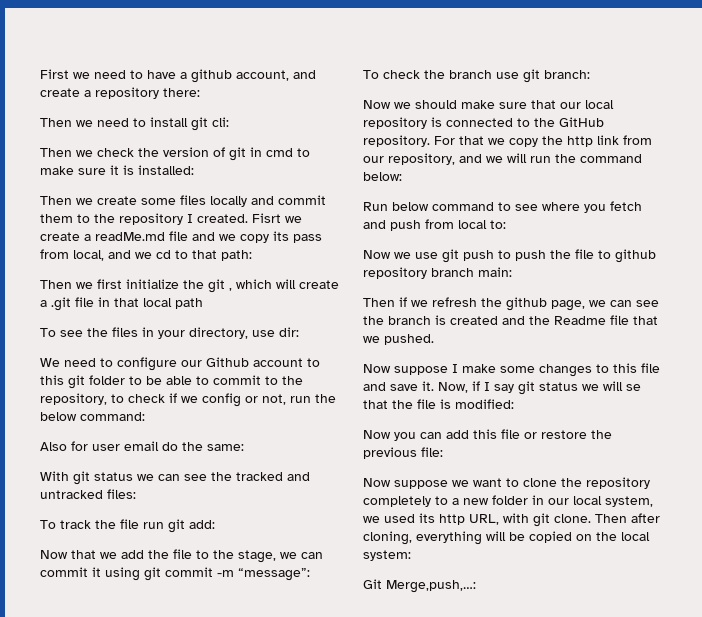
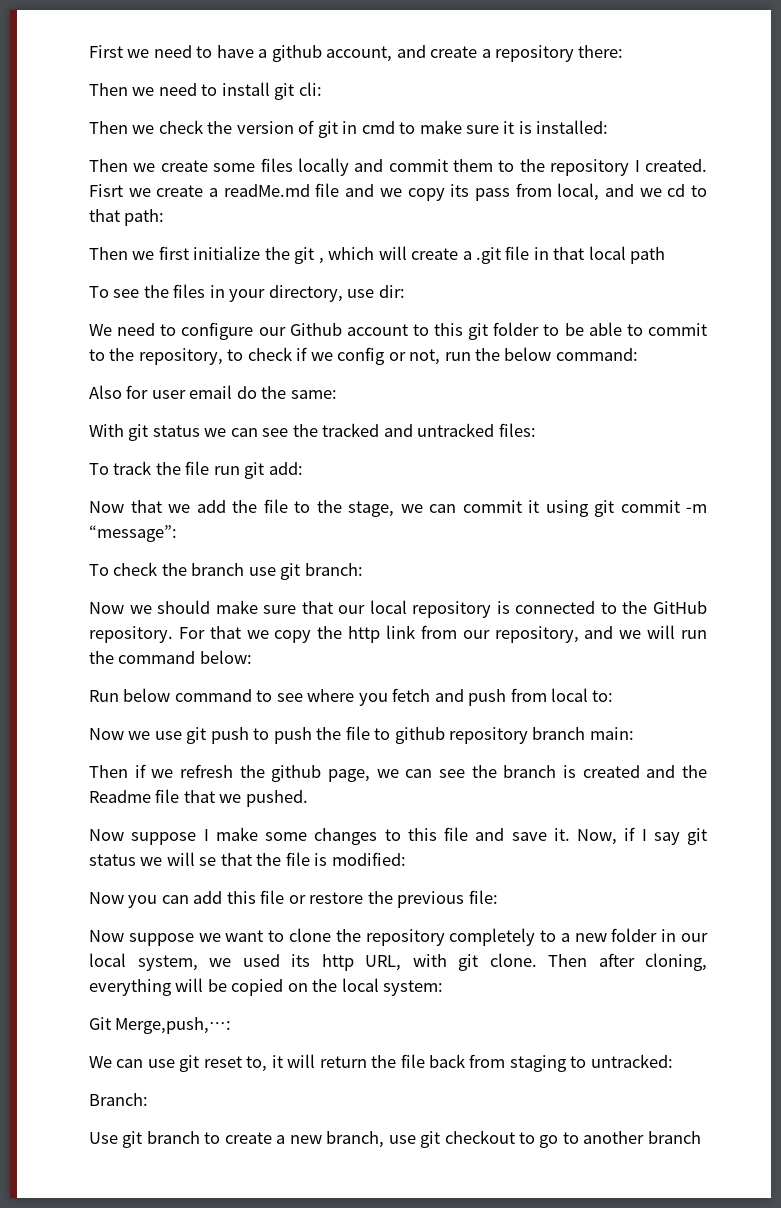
+ We can use git reset to, it will return the file back from staging to untracked:
+ Branch:
+ Use git branch to create a new branch, use git checkout to go to another branch

